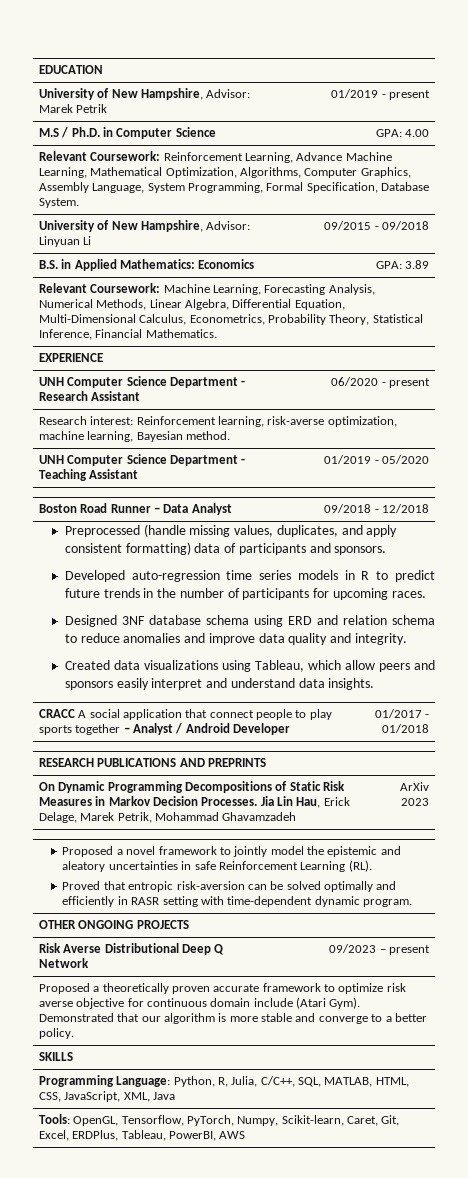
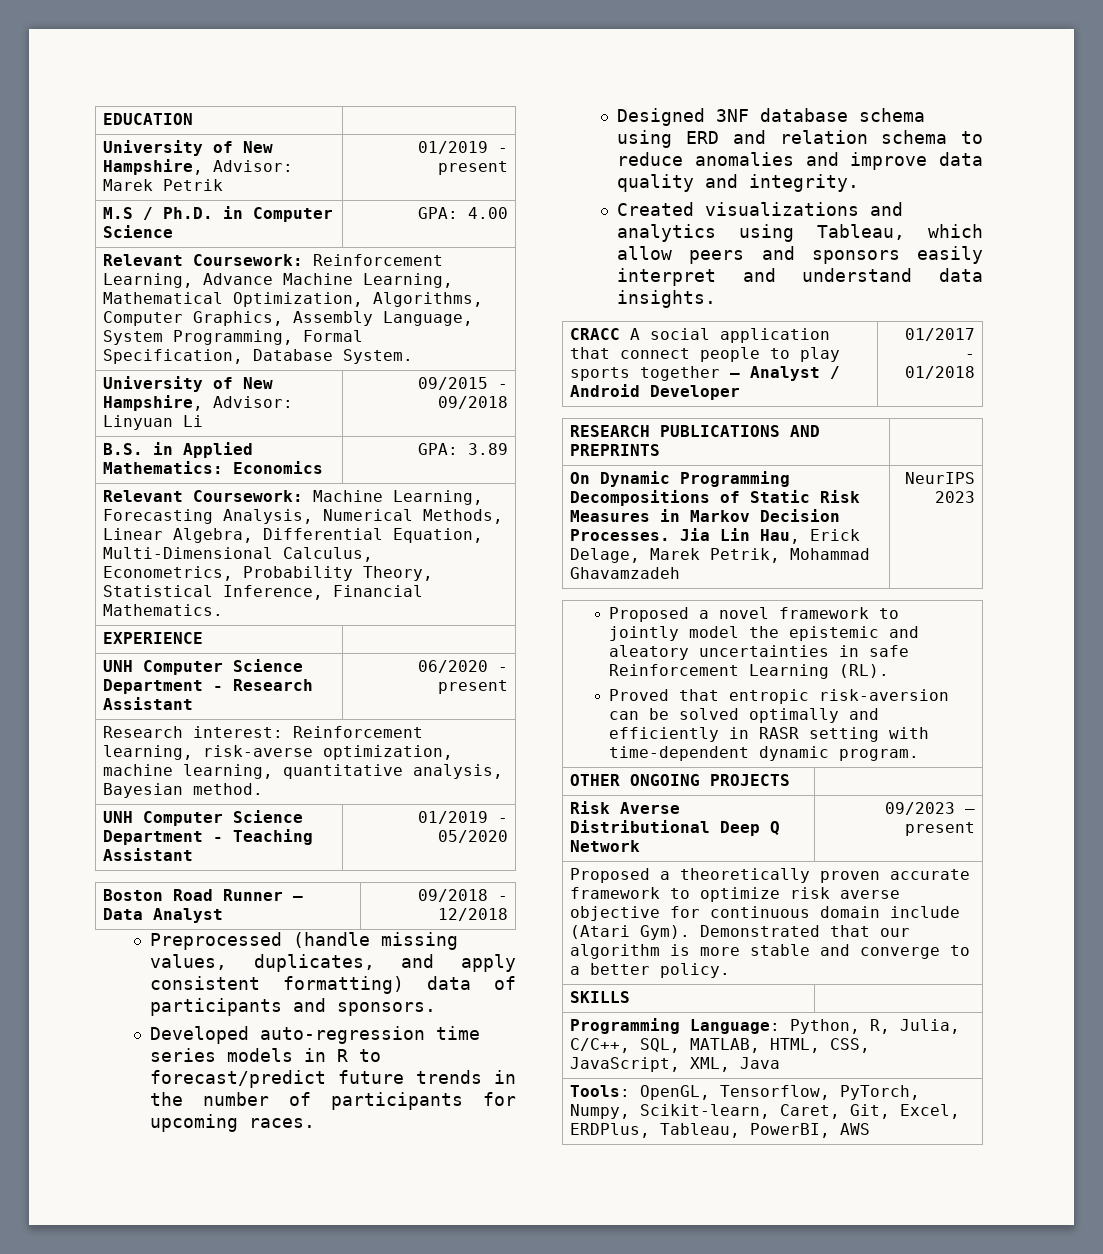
- Research interest: Reinforcement learning, risk-averse optimization, machine learning, Bayesian method.
+ Research interest: Reinforcement learning, risk-averse optimization, machine learning, quantitative analysis, Bayesian method.
- Developed auto-regression time series models in R to predict future trends in the number of participants for upcoming races.
+ Developed auto-regression time series models in R to forecast/predict future trends in the number of participants for upcoming races.
- Created data visualizations using Tableau, which allow peers and sponsors easily interpret and understand data insights.
+ Created visualizations and analytics using Tableau, which allow peers and sponsors easily interpret and understand data insights.
- On Dynamic Programming Decompositions of Static Risk Measures in Markov Decision Processes. Jia Lin Hau, Erick Delage, Marek Petrik, Mohammad Ghavamzadeh | ArXiv 2023
+ On Dynamic Programming Decompositions of Static Risk Measures in Markov Decision Processes. Jia Lin Hau, Erick Delage, Marek Petrik, Mohammad Ghavamzadeh | NeurIPS 2023

